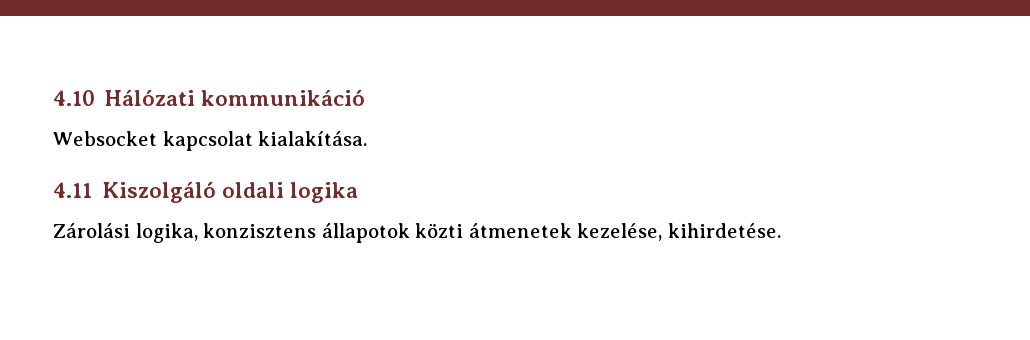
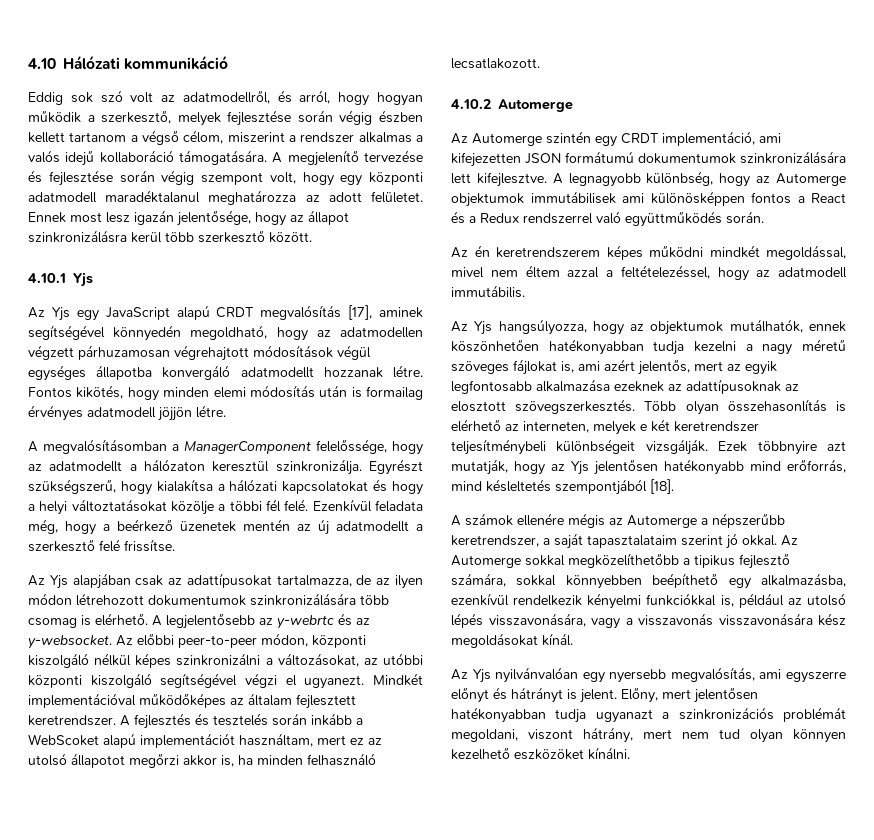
- Websocket kapcsolat kialakítása.
- 4.11 Kiszolgáló oldali logika
- Zárolási logika, konzisztens állapotok közti átmenetek kezelése, kihirdetése.
+ Eddig sok szó volt az adatmodellről, és arról, hogy hogyan működik a szerkesztő, melyek fejlesztése során végig észben kellett tartanom a végső célom, miszerint a rendszer alkalmas a valós idejű kollaboráció támogatására. A megjelenítő tervezése és fejlesztése során végig szempont volt, hogy egy központi adatmodell maradéktalanul meghatározza az adott felületet. Ennek most lesz igazán jelentősége, hogy az állapot szinkronizálásra kerül több szerkesztő között.
+ 4.10.1 Yjs
+ Az Yjs egy JavaScript alapú CRDT megvalósítás [17], aminek segítségével könnyedén megoldható, hogy az adatmodellen végzett párhuzamosan végrehajtott módosítások végül egységes állapotba konvergáló adatmodellt hozzanak létre. Fontos kikötés, hogy minden elemi módosítás után is formailag érvényes adatmodell jöjjön létre.
+ A megvalósításomban a ManagerComponent felelőssége, hogy az adatmodellt a hálózaton keresztül szinkronizálja. Egyrészt szükségszerű, hogy kialakítsa a hálózati kapcsolatokat és hogy a helyi változtatásokat közölje a többi fél felé. Ezenkívül feladata még, hogy a beérkező üzenetek mentén az új adatmodellt a szerkesztő felé frissítse.
+ Az Yjs alapjában csak az adattípusokat tartalmazza, de az ilyen módon létrehozott dokumentumok szinkronizálására több csomag is elérhető. A legjelentősebb az y-webrtc és az y-websocket. Az előbbi peer-to-peer módon, központi kiszolgáló nélkül képes szinkronizálni a változásokat, az utóbbi központi kiszolgáló segítségével végzi el ugyanezt. Mindkét implementációval működőképes az általam fejlesztett keretrendszer. A fejlesztés és tesztelés során inkább a WebScoket alapú implementációt használtam, mert ez az utolsó állapotot megőrzi akkor is, ha minden felhasználó lecsatlakozott.
+ 4.10.2 Automerge
+ Az Automerge szintén egy CRDT implementáció, ami kifejezetten JSON formátumú dokumentumok szinkronizálására lett kifejlesztve. A legnagyobb különbség, hogy az Automerge objektumok immutábilisek ami különösképpen fontos a React és a Redux rendszerrel való együttműködés során.
+ Az én keretrendszerem képes működni mindkét megoldással, mivel nem éltem azzal a feltételezéssel, hogy az adatmodell immutábilis.
+ Az Yjs hangsúlyozza, hogy az objektumok mutálhatók, ennek köszönhetően hatékonyabban tudja kezelni a nagy méretű szöveges fájlokat is, ami azért jelentős, mert az egyik legfontosabb alkalmazása ezeknek az adattípusoknak az elosztott szövegszerkesztés. Több olyan összehasonlítás is elérhető az interneten, melyek e két keretrendszer teljesítménybeli különbségeit vizsgálják. Ezek többnyire azt mutatják, hogy az Yjs jelentősen hatékonyabb mind erőforrás, mind késleltetés szempontjából [18].
+ A számok ellenére mégis az Automerge a népszerűbb keretrendszer, a saját tapasztalataim szerint jó okkal. Az Automerge sokkal megközelíthetőbb a tipikus fejlesztő számára, sokkal könnyebben beépíthető egy alkalmazásba, ezenkívül rendelkezik kényelmi funkciókkal is, például az utolsó lépés visszavonására, vagy a visszavonás visszavonására kész megoldásokat kínál.
+ Az Yjs nyilvánvalóan egy nyersebb megvalósítás, ami egyszerre előnyt és hátrányt is jelent. Előny, mert jelentősen hatékonyabban tudja ugyanazt a szinkronizációs problémát megoldani, viszont hátrány, mert nem tud olyan könnyen kezelhető eszközöket kínálni.

